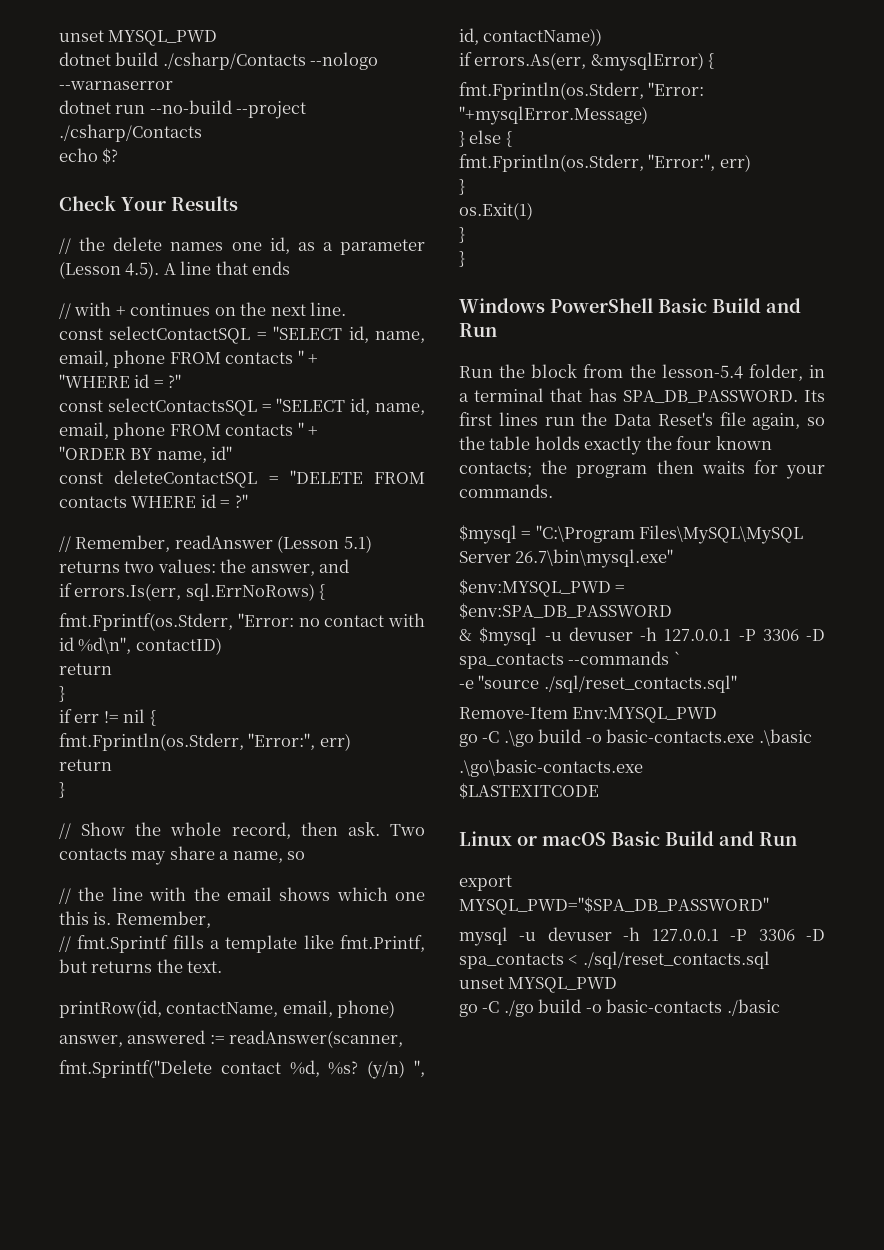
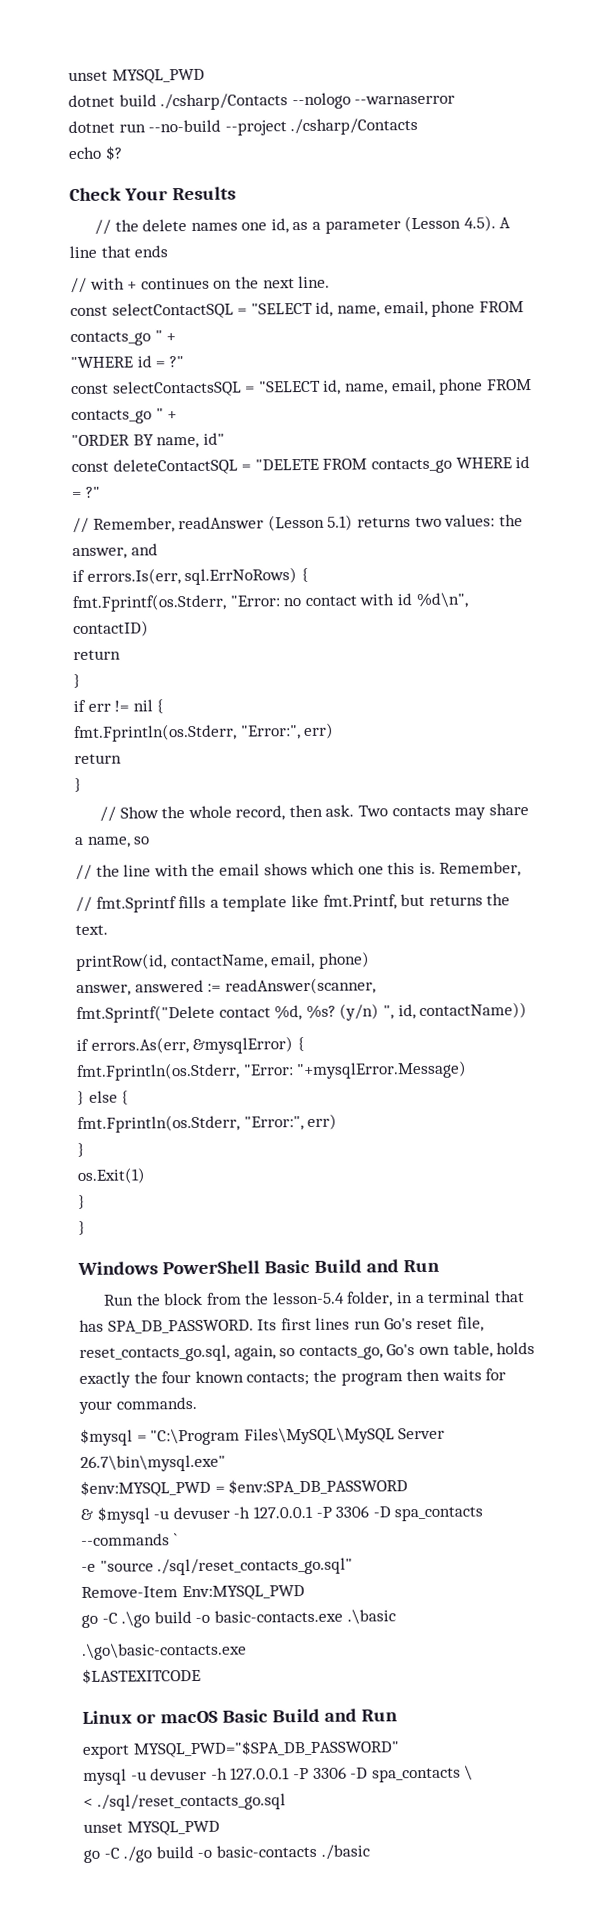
- const selectContactSQL = "SELECT id, name, email, phone FROM contacts " +
+ const selectContactSQL = "SELECT id, name, email, phone FROM contacts_go " +
- const selectContactsSQL = "SELECT id, name, email, phone FROM contacts " +
+ const selectContactsSQL = "SELECT id, name, email, phone FROM contacts_go " +
- const deleteContactSQL = "DELETE FROM contacts WHERE id = ?"
+ const deleteContactSQL = "DELETE FROM contacts_go WHERE id = ?"
- Its first lines run the Data Reset's file again, so the table holds exactly the four known contacts; the program then waits for your commands.
+ Its first lines run Go's reset file, reset_contacts_go.sql, again, so contacts_go, Go's own table, holds exactly the four known contacts; the program then waits for your commands.
- -e "source ./sql/reset_contacts.sql"
+ -e "source ./sql/reset_contacts_go.sql"
- mysql -u devuser -h 127.0.0.1 -P 3306 -D spa_contacts < ./sql/reset_contacts.sql
+ mysql -u devuser -h 127.0.0.1 -P 3306 -D spa_contacts \
+ < ./sql/reset_contacts_go.sql

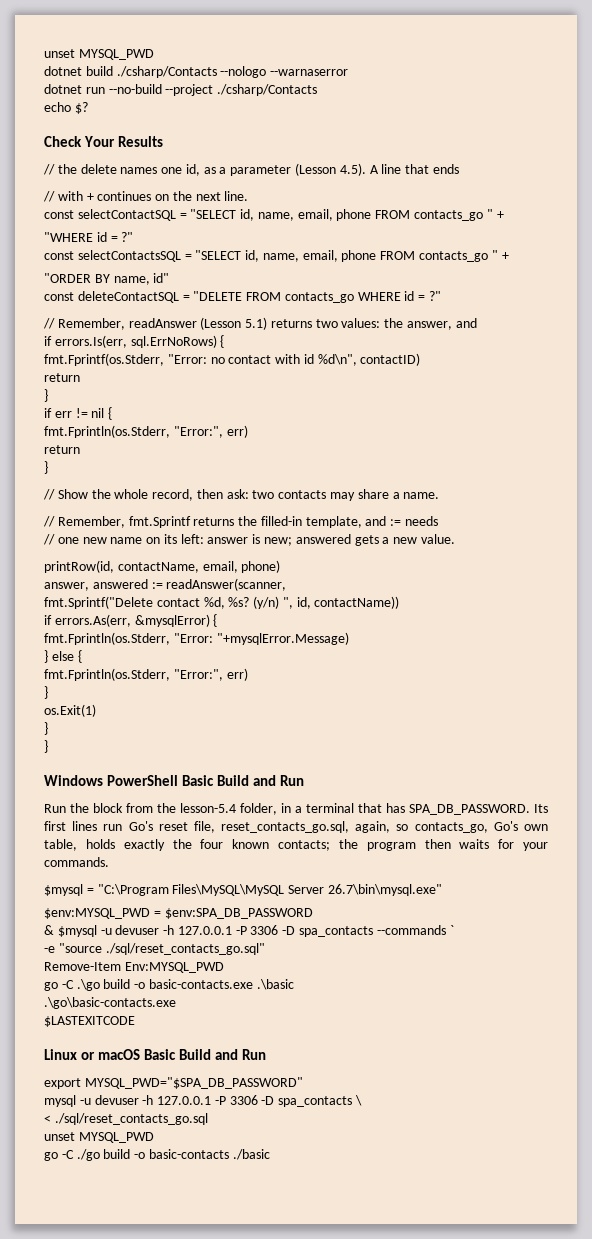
- // Show the whole record, then ask. Two contacts may share a name, so
- // the line with the email shows which one this is. Remember,
- // fmt.Sprintf fills a template like fmt.Printf, but returns the text.
+ // Show the whole record, then ask: two contacts may share a name.
+ // Remember, fmt.Sprintf returns the filled-in template, and := needs
+ // one new name on its left: answer is new; answered gets a new value.

